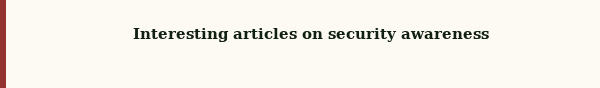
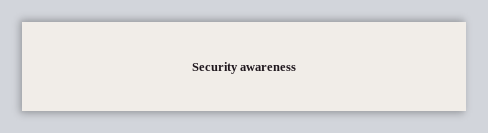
- Interesting articles on security awareness
+ Security awareness

